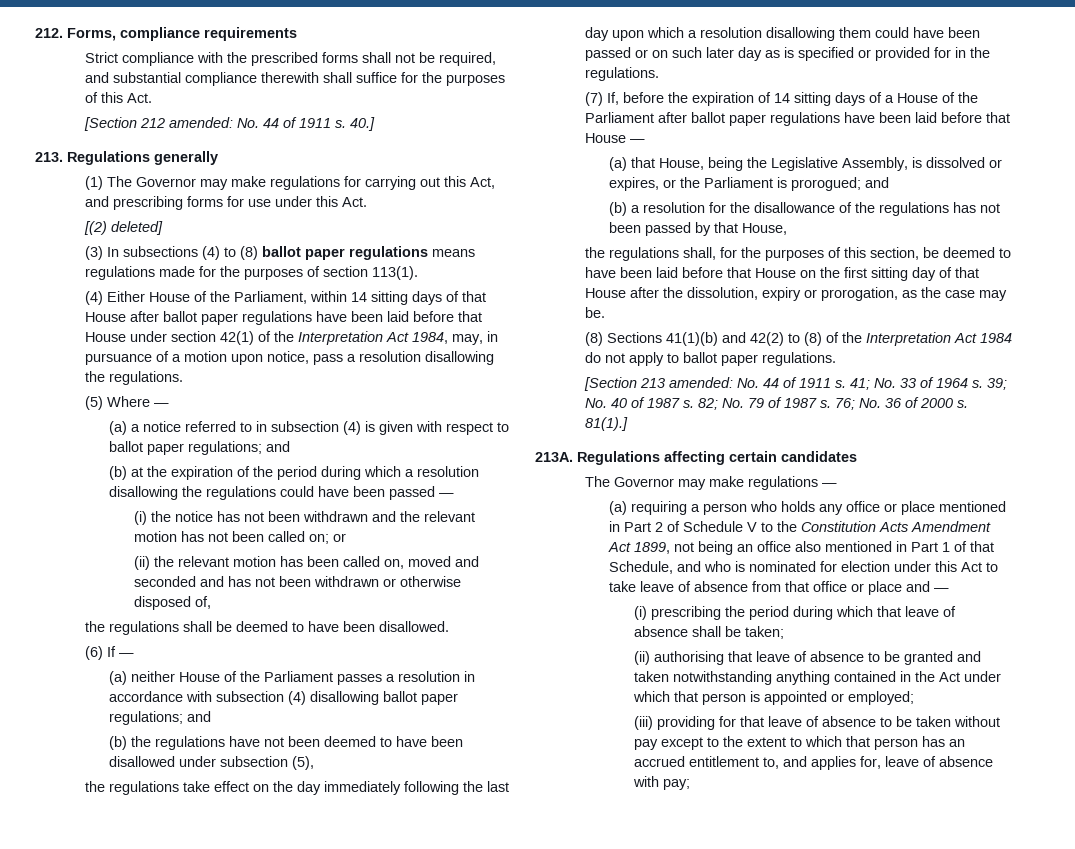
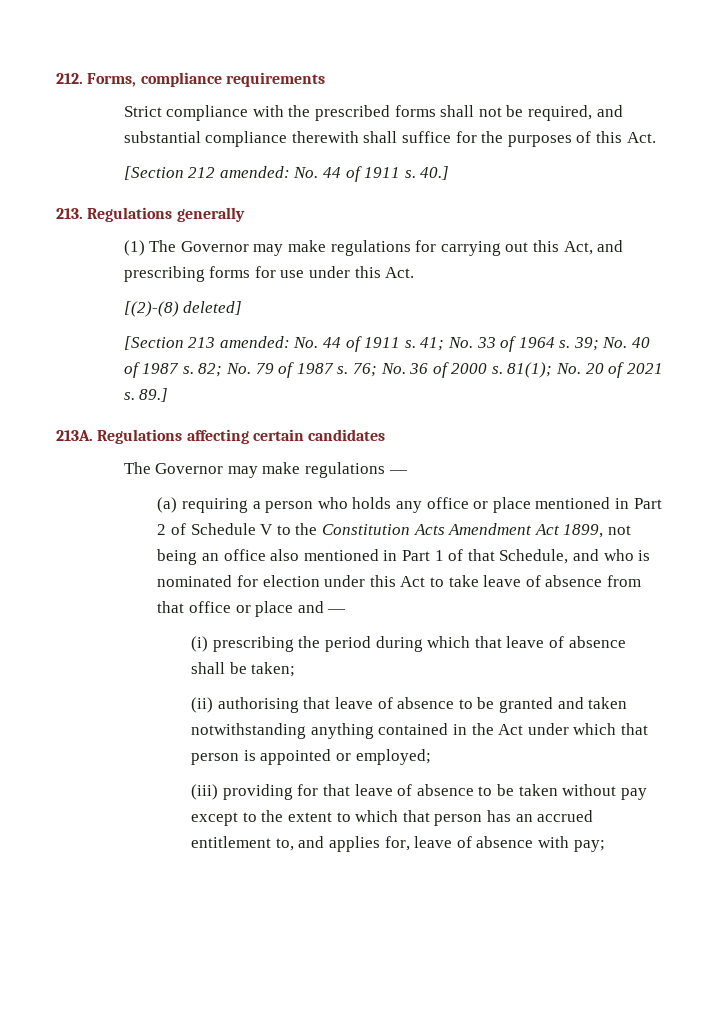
- [(2) deleted]
+ [(2)-(8) deleted]
- (3) In subsections (4) to (8) ballot paper regulations means regulations made for the purposes of section 113(1).
- (4) Either House of the Parliament, within 14 sitting days of that House after ballot paper regulations have been laid before that House under section 42(1) of the Interpretation Act 1984, may, in pursuance of a motion upon notice, pass a resolution disallowing the regulations.
- (5) Where —
- (a) a notice referred to in subsection (4) is given with respect to ballot paper regulations; and
- (b) at the expiration of the period during which a resolution disallowing the regulations could have been passed —
- (i) the notice has not been withdrawn and the relevant motion has not been called on; or
- (ii) the relevant motion has been called on, moved and seconded and has not been withdrawn or otherwise disposed of,
- the regulations shall be deemed to have been disallowed.
- (6) If —
- (a) neither House of the Parliament passes a resolution in accordance with subsection (4) disallowing ballot paper regulations; and
- (b) the regulations have not been deemed to have been disallowed under subsection (5),
- the regulations take effect on the day immediately following the last day upon which a resolution disallowing them could have been passed or on such later day as is specified or provided for in the regulations.
- (7) If, before the expiration of 14 sitting days of a House of the Parliament after ballot paper regulations have been laid before that House —
- (a) that House, being the Legislative Assembly, is dissolved or expires, or the Parliament is prorogued; and
- (b) a resolution for the disallowance of the regulations has not been passed by that House,
- the regulations shall, for the purposes of this section, be deemed to have been laid before that House on the first sitting day of that House after the dissolution, expiry or prorogation, as the case may be.
- (8) Sections 41(1)(b) and 42(2) to (8) of the Interpretation Act 1984 do not apply to ballot paper regulations.
- 81(1).]
+ 81(1); No. 20 of 2021 s. 89.]

